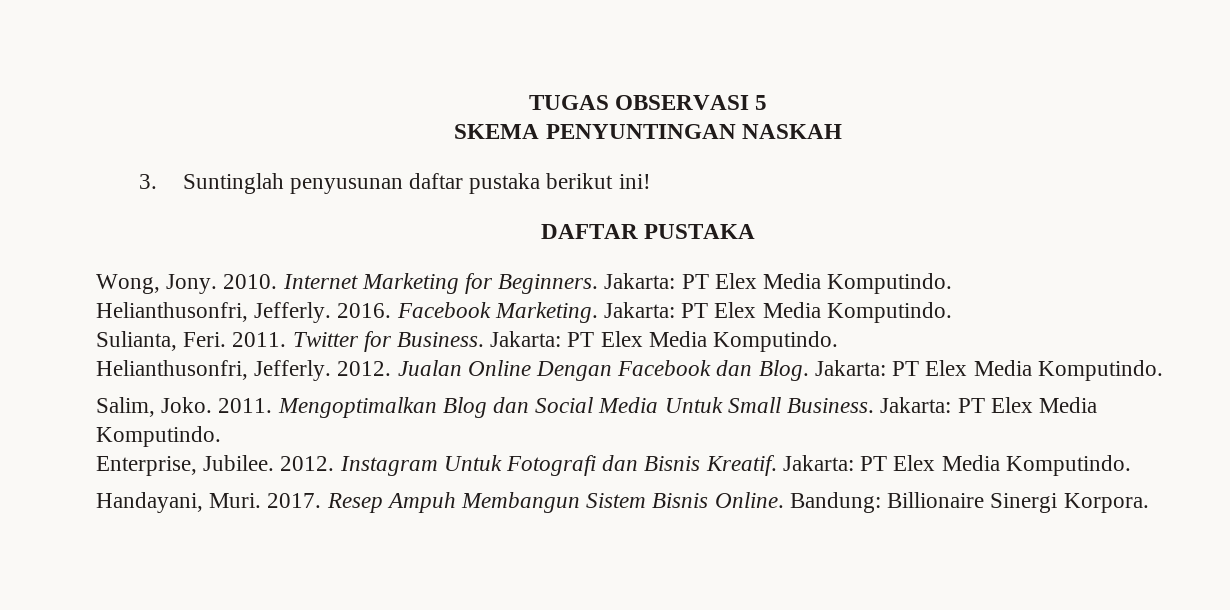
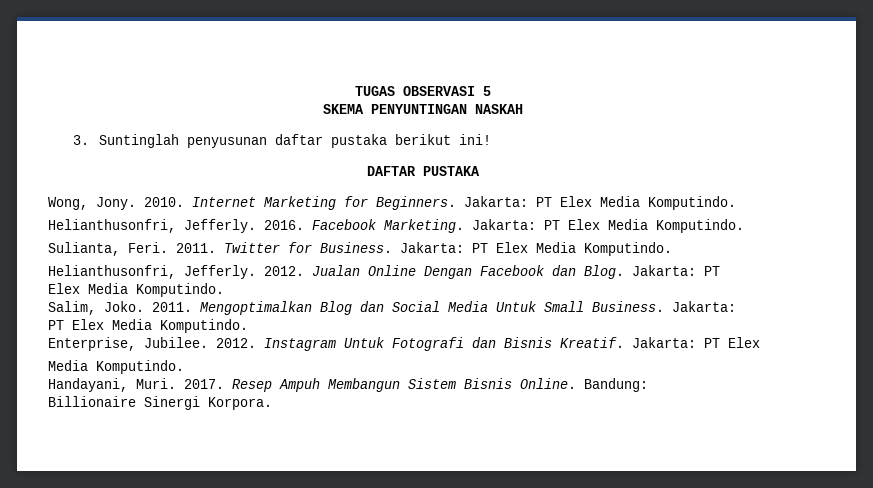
- Jualan Online Dengan Facebook dan Blog. Jakarta: PT Elex Media Komputindo.
+ Jualan Online Dengan Facebook dan Blog. Jakarta: PT
+ Elex Media Komputindo.
- Mengoptimalkan Blog dan Social Media Untuk Small Business. Jakarta: PT Elex Media Komputindo.
+ Mengoptimalkan Blog dan Social Media Untuk Small Business. Jakarta:
+ PT Elex Media Komputindo.
- Instagram Untuk Fotografi dan Bisnis Kreatif. Jakarta: PT Elex Media Komputindo.
+ Instagram Untuk Fotografi dan Bisnis Kreatif. Jakarta: PT Elex
+ Media Komputindo.
- Bandung: Billionaire Sinergi Korpora.
+ Bandung:
+ Billionaire Sinergi Korpora.

